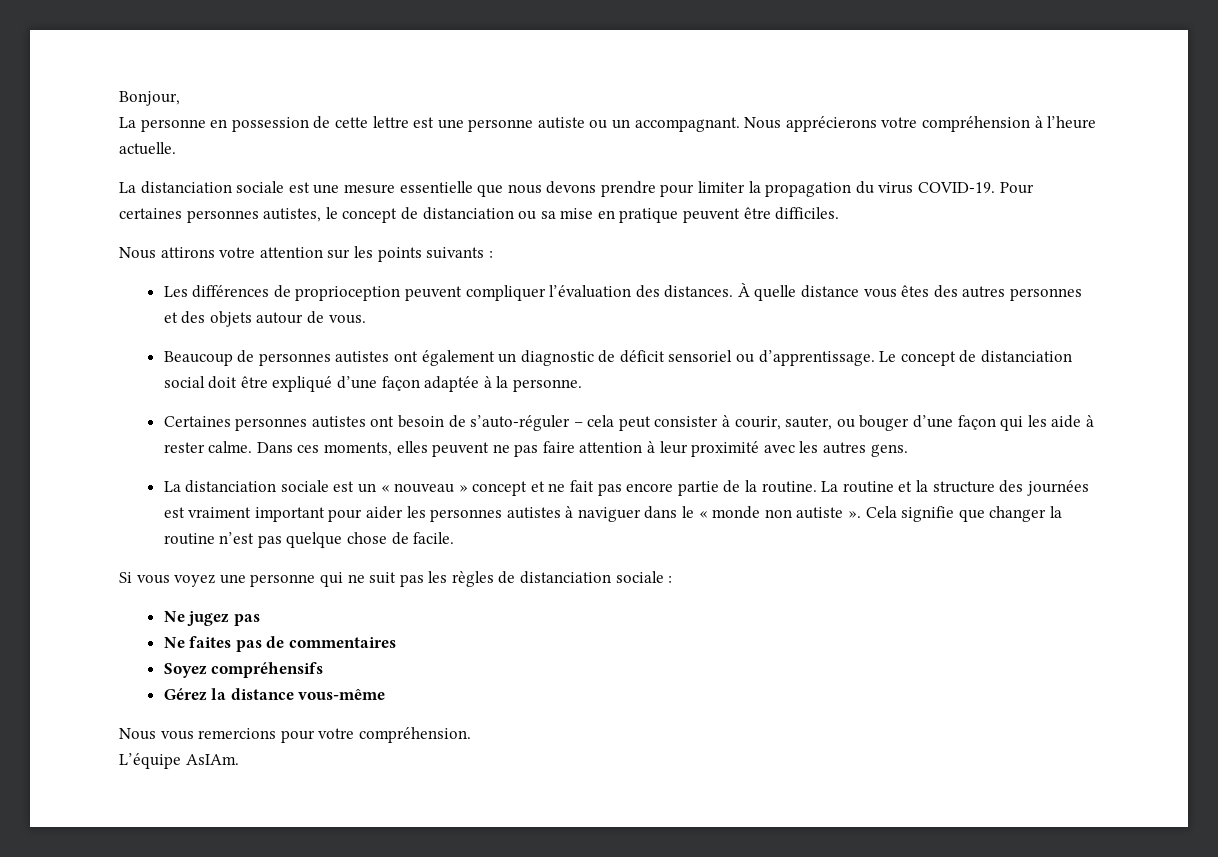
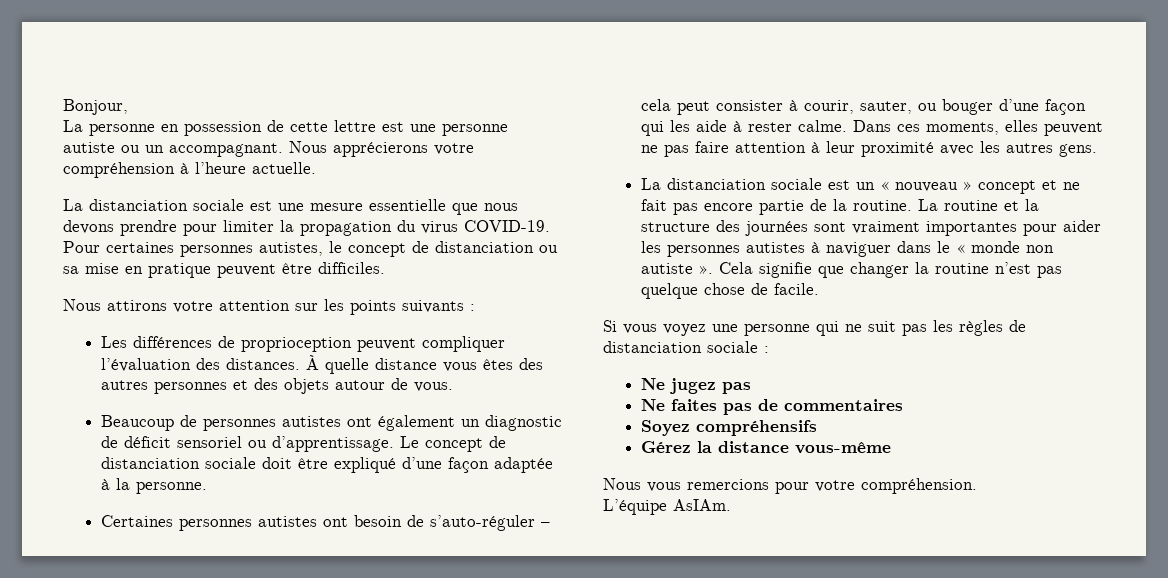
- Le concept de distanciation social doit être expliqué d’une façon adaptée à la personne.
+ Le concept de distanciation sociale doit être expliqué d’une façon adaptée à la personne.
- La routine et la structure des journées est vraiment important pour aider les personnes autistes à naviguer dans le « monde non autiste ».
+ La routine et la structure des journées sont vraiment importantes pour aider les personnes autistes à naviguer dans le « monde non autiste ».

